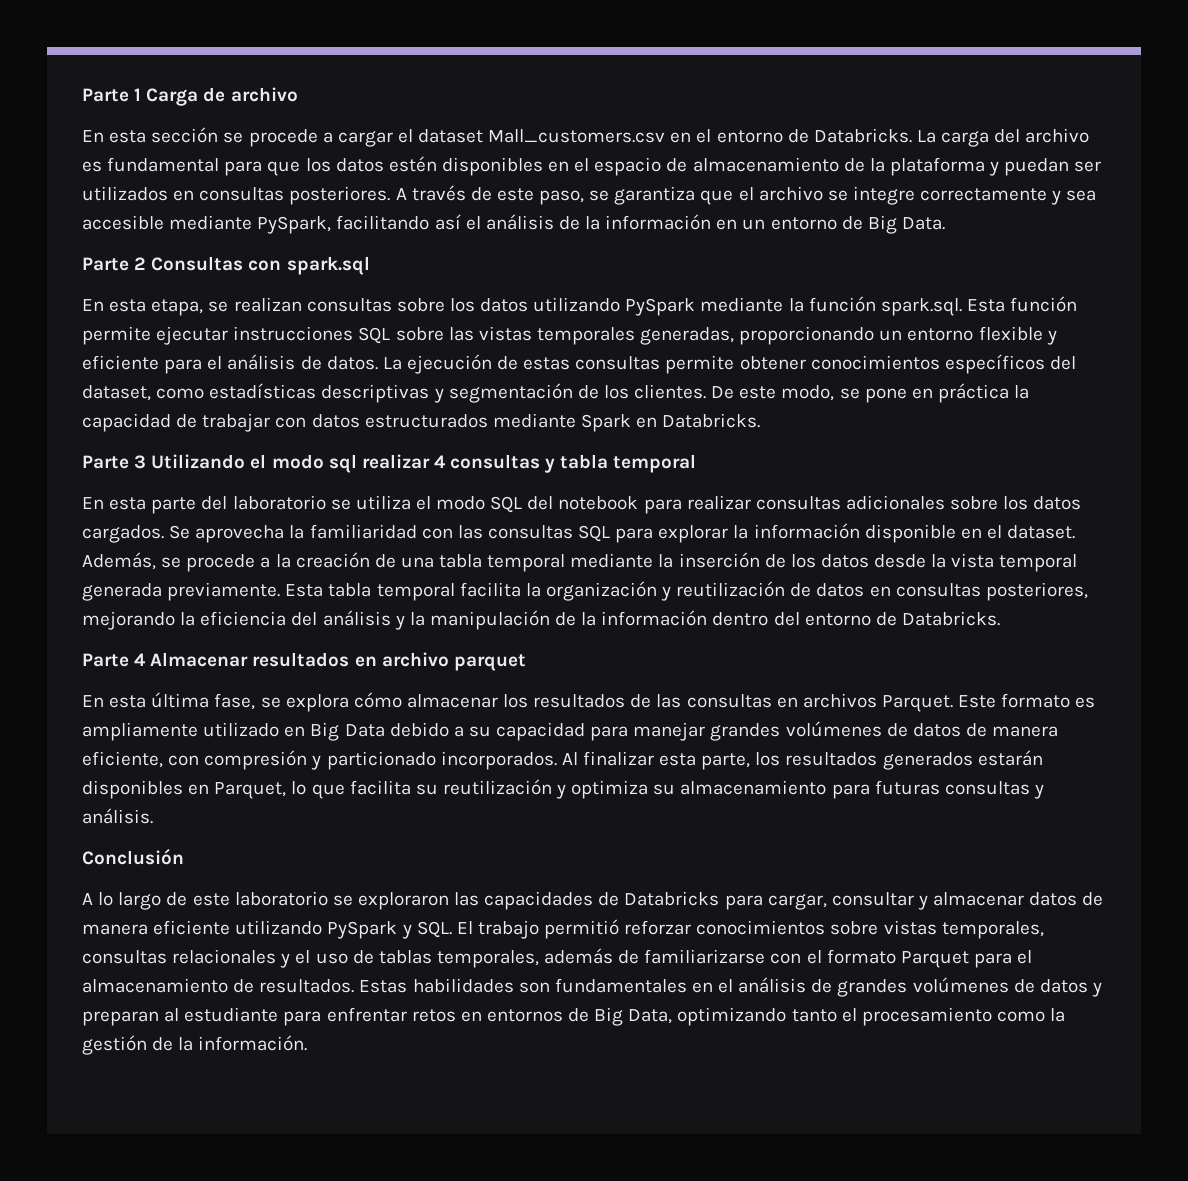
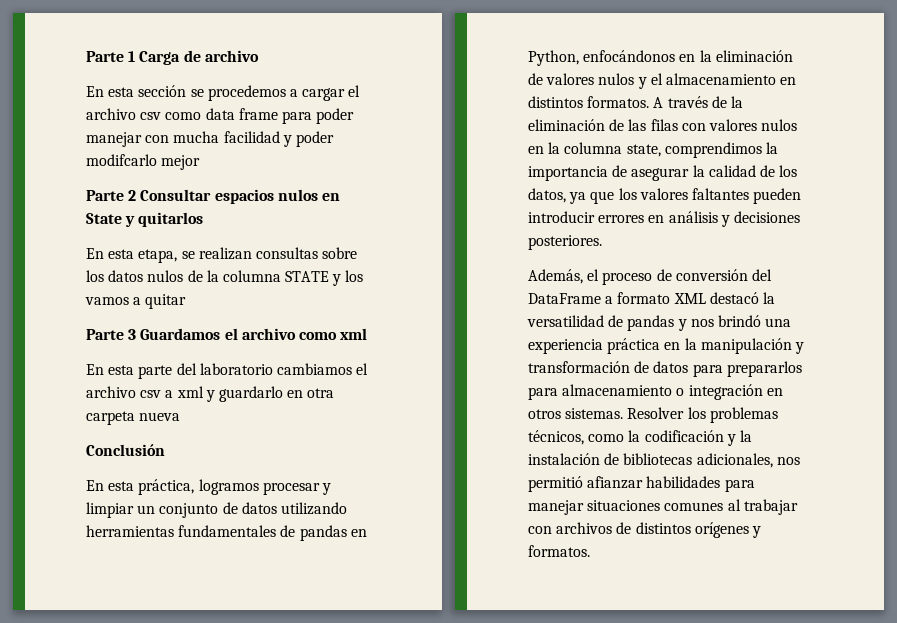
- En esta sección se procede a cargar el dataset Mall_customers.csv en el entorno de Databricks. La carga del archivo es fundamental para que los datos estén disponibles en el espacio de almacenamiento de la plataforma y puedan ser utilizados en consultas posteriores. A través de este paso, se garantiza que el archivo se integre correctamente y sea accesible mediante PySpark, facilitando así el análisis de la información en un entorno de Big Data.
- Parte 2 Consultas con spark.sql
+ En esta sección se procedemos a cargar el archivo csv como data frame para poder manejar con mucha facilidad y poder modifcarlo mejor
+ Parte 2 Consultar espacios nulos en State y quitarlos
- En esta etapa, se realizan consultas sobre los datos utilizando PySpark mediante la función spark.sql. Esta función permite ejecutar instrucciones SQL sobre las vistas temporales generadas, proporcionando un entorno flexible y eficiente para el análisis de datos. La ejecución de estas consultas permite obtener conocimientos específicos del dataset, como estadísticas descriptivas y segmentación de los clientes. De este modo, se pone en práctica la capacidad de trabajar con datos estructurados mediante Spark en Databricks.
- Parte 3 Utilizando el modo sql realizar 4 consultas y tabla temporal
+ En esta etapa, se realizan consultas sobre los datos nulos de la columna STATE y los vamos a quitar
+ Parte 3 Guardamos el archivo como xml
- En esta parte del laboratorio se utiliza el modo SQL del notebook para realizar consultas adicionales sobre los datos cargados. Se aprovecha la familiaridad con las consultas SQL para explorar la información disponible en el dataset. Además, se procede a la creación de una tabla temporal mediante la inserción de los datos desde la vista temporal generada previamente. Esta tabla temporal facilita la organización y reutilización de datos en consultas posteriores, mejorando la eficiencia del análisis y la manipulación de la información dentro del entorno de Databricks.
- Parte 4 Almacenar resultados en archivo parquet
- En esta última fase, se explora cómo almacenar los resultados de las consultas en archivos Parquet. Este formato es ampliamente utilizado en Big Data debido a su capacidad para manejar grandes volúmenes de datos de manera eficiente, con compresión y particionado incorporados. Al finalizar esta parte, los resultados generados estarán disponibles en Parquet, lo que facilita su reutilización y optimiza su almacenamiento para futuras consultas y análisis.
+ En esta parte del laboratorio cambiamos el archivo csv a xml y guardarlo en otra carpeta nueva
  Conclusión
- A lo largo de este laboratorio se exploraron las capacidades de Databricks para cargar, consultar y almacenar datos de manera eficiente utilizando PySpark y SQL. El trabajo permitió reforzar conocimientos sobre vistas temporales, consultas relacionales y el uso de tablas temporales, además de familiarizarse con el formato Parquet para el almacenamiento de resultados. Estas habilidades son fundamentales en el análisis de grandes volúmenes de datos y preparan al estudiante para enfrentar retos en entornos de Big Data, optimizando tanto el procesamiento como la gestión de la información.
+ En esta práctica, logramos procesar y limpiar un conjunto de datos utilizando herramientas fundamentales de pandas en Python, enfocándonos en la eliminación de valores nulos y el almacenamiento en distintos formatos. A través de la eliminación de las filas con valores nulos en la columna state, comprendimos la importancia de asegurar la calidad de los datos, ya que los valores faltantes pueden introducir errores en análisis y decisiones posteriores.
+ Además, el proceso de conversión del DataFrame a formato XML destacó la versatilidad de pandas y nos brindó una experiencia práctica en la manipulación y transformación de datos para prepararlos para almacenamiento o integración en otros sistemas. Resolver los problemas técnicos, como la codificación y la instalación de bibliotecas adicionales, nos permitió afianzar habilidades para manejar situaciones comunes al trabajar con archivos de distintos orígenes y formatos.

